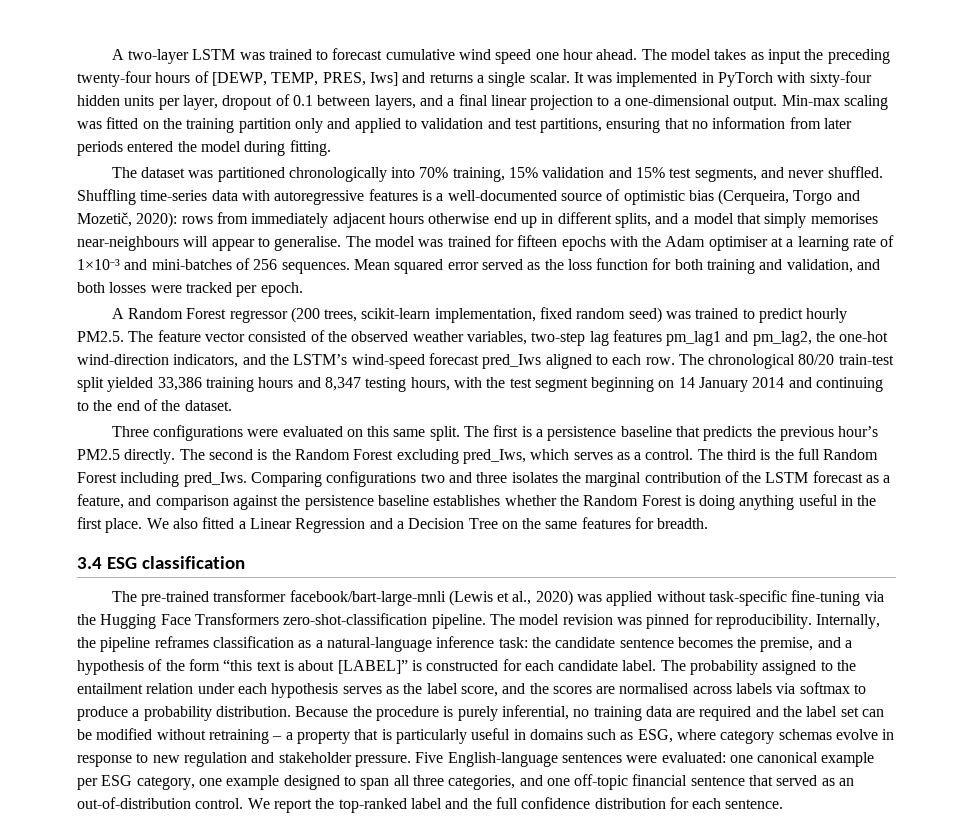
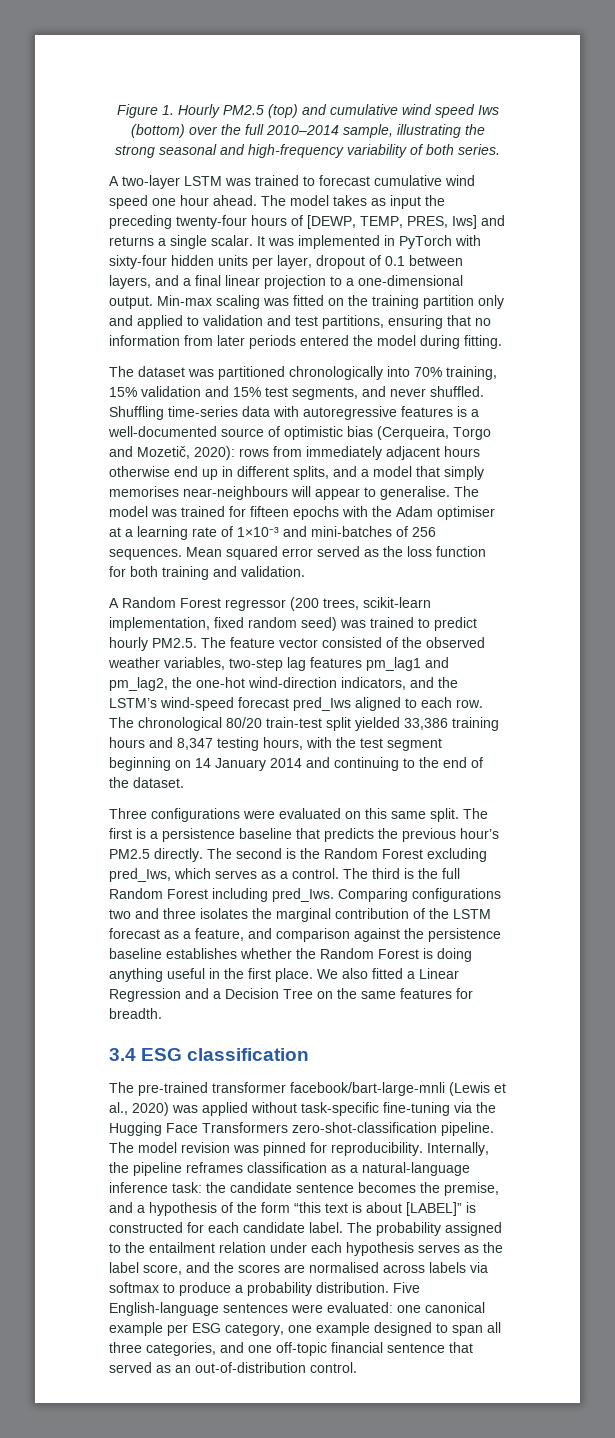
+ Figure 1. Hourly PM2.5 (top) and cumulative wind speed Iws (bottom) over the full 2010–2014 sample, illustrating the strong seasonal and high-frequency variability of both series.
- Mean squared error served as the loss function for both training and validation, and both losses were tracked per epoch.
+ Mean squared error served as the loss function for both training and validation.
- Because the procedure is purely inferential, no training data are required and the label set can be modified without retraining – a property that is particularly useful in domains such as ESG, where category schemas evolve in response to new regulation and stakeholder pressure.
- We report the top-ranked label and the full confidence distribution for each sentence.

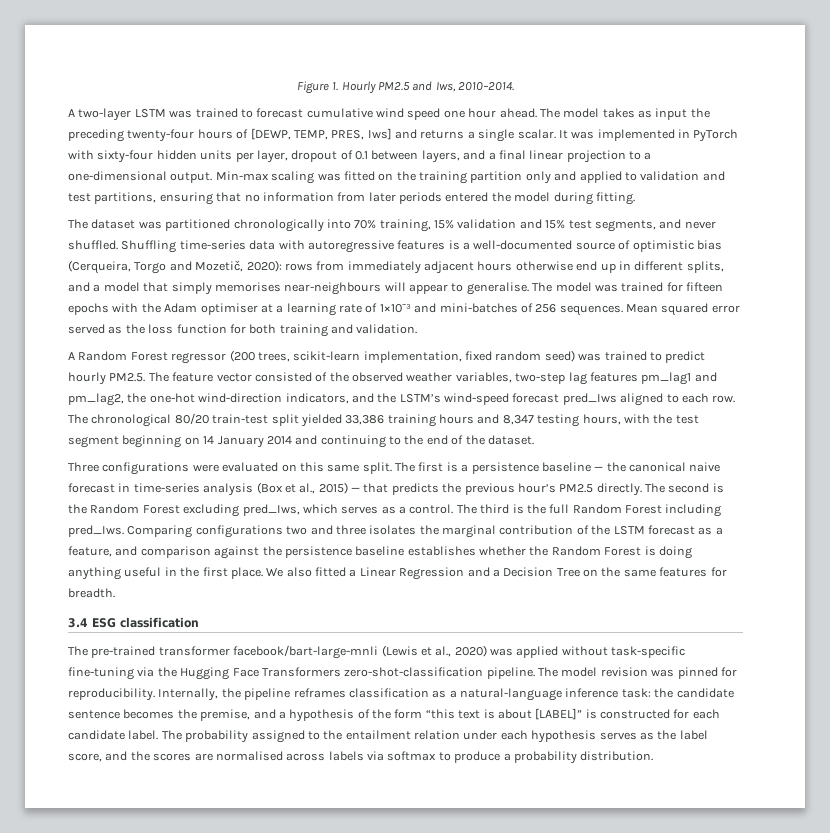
- Figure 1. Hourly PM2.5 (top) and cumulative wind speed Iws (bottom) over the full 2010–2014 sample, illustrating the strong seasonal and high-frequency variability of both series.
+ Figure 1. Hourly PM2.5 and Iws, 2010–2014.
- The first is a persistence baseline that predicts the previous hour’s PM2.5 directly.
+ The first is a persistence baseline — the canonical naive forecast in time-series analysis (Box et al., 2015) — that predicts the previous hour’s PM2.5 directly.
- Five English-language sentences were evaluated: one canonical example per ESG category, one example designed to span all three categories, and one off-topic financial sentence that served as an out-of-distribution control.

